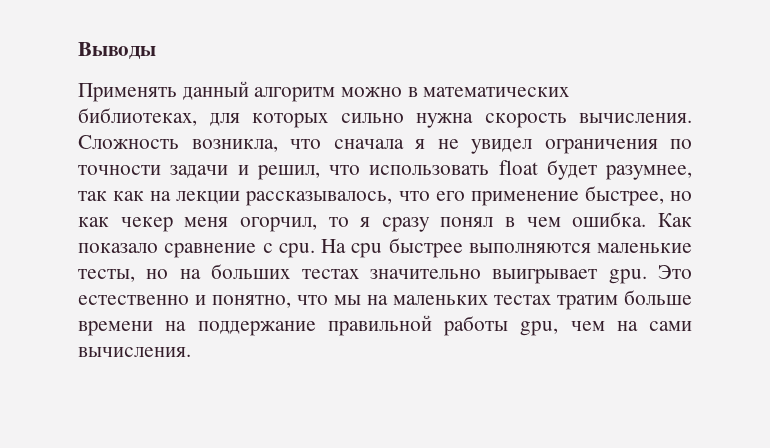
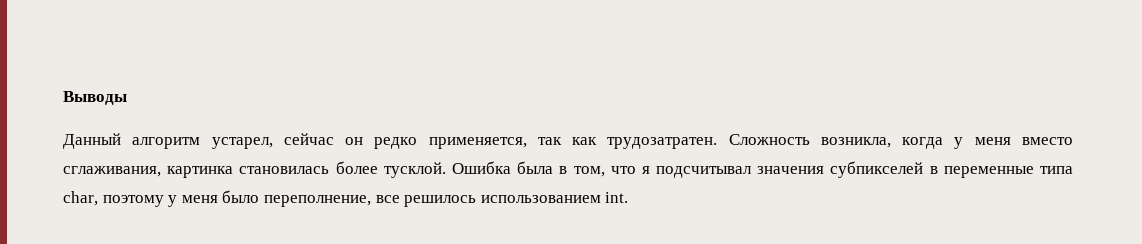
- Применять данный алгоритм можно в математических библиотеках, для которых сильно нужна скорость вычисления. Сложность возникла, что сначала я не увидел ограничения по точности задачи и решил, что использовать float будет разумнее, так как на лекции рассказывалось, что его применение быстрее, но как чекер меня огорчил, то я сразу понял в чем ошибка. Как показало сравнение с cpu. На cpu быстрее выполняются маленькие тесты, но на больших тестах значительно выигрывает gpu. Это естественно и понятно, что мы на маленьких тестах тратим больше времени на поддержание правильной работы gpu, чем на сами вычисления.
+ Данный алгоритм устарел, сейчас он редко применяется, так как трудозатратен. Сложность возникла, когда у меня вместо сглаживания, картинка становилась более тусклой. Ошибка была в том, что я подсчитывал значения субпикселей в переменные типа char, поэтому у меня было переполнение, все решилось использованием int.

